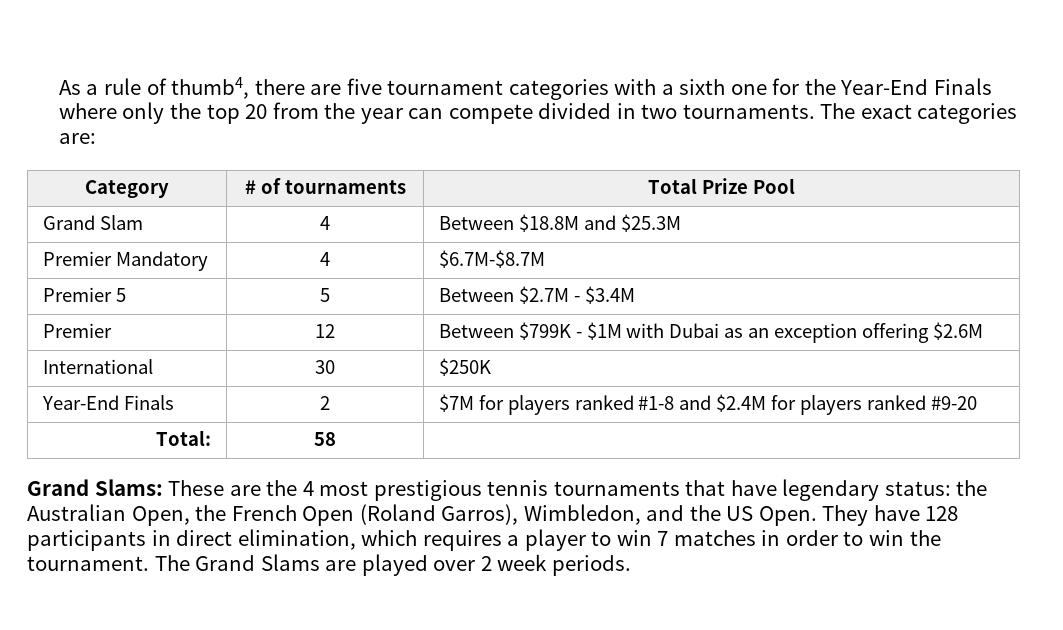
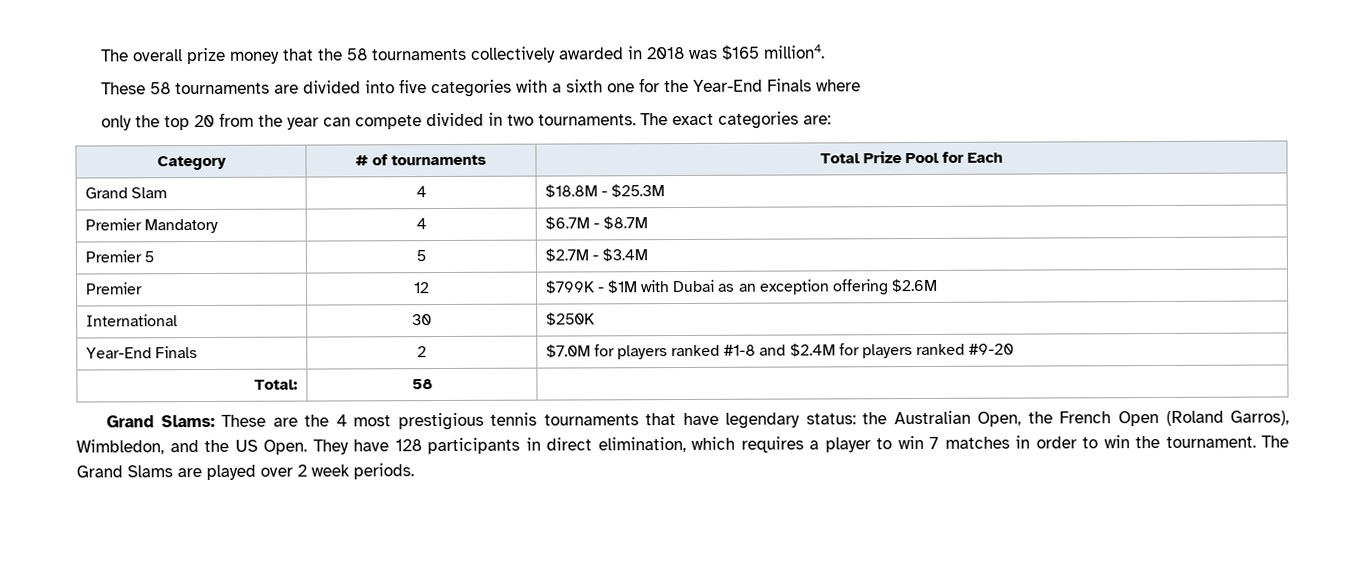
- As a rule of thumb4, there are five tournament categories with a sixth one for the Year-End Finals where only the top 20 from the year can compete divided in two tournaments.
+ The overall prize money that the 58 tournaments collectively awarded in 2018 was $165 million4.
+ These 58 tournaments are divided into five categories with a sixth one for the Year-End Finals where
+ only the top 20 from the year can compete divided in two tournaments.
- Category | # of tournaments | Total Prize Pool
+ Category | # of tournaments | Total Prize Pool for Each
- Grand Slam | 4 | Between $18.8M and $25.3M
+ Grand Slam | 4 | $18.8M - $25.3M
- Premier Mandatory | 4 | $6.7M-$8.7M
+ Premier Mandatory | 4 | $6.7M - $8.7M
- Premier 5 | 5 | Between $2.7M - $3.4M
+ Premier 5 | 5 | $2.7M - $3.4M
- Premier | 12 | Between $799K - $1M with Dubai as an exception offering $2.6M
+ Premier | 12 | $799K - $1M with Dubai as an exception offering $2.6M
- Year-End Finals | 2 | $7M for players ranked #1-8 and $2.4M for players ranked #9-20
+ Year-End Finals | 2 | $7.0M for players ranked #1-8 and $2.4M for players ranked #9-20

